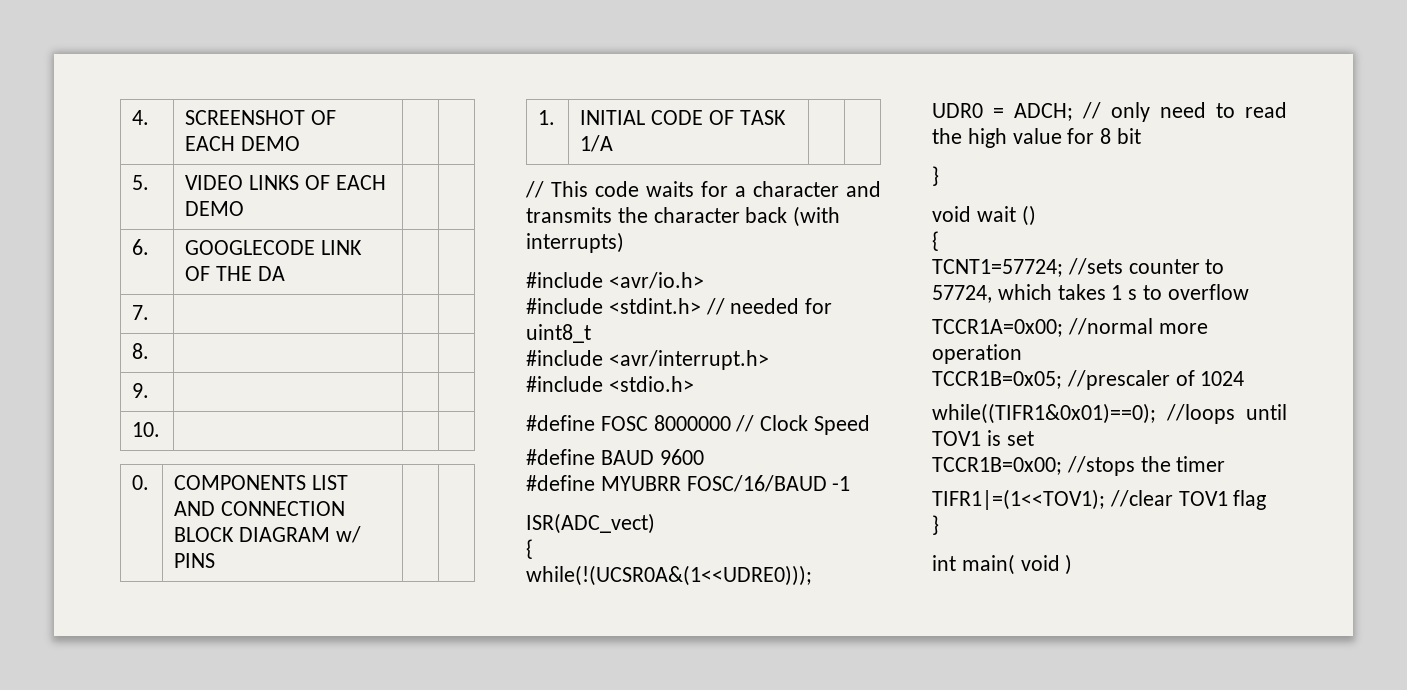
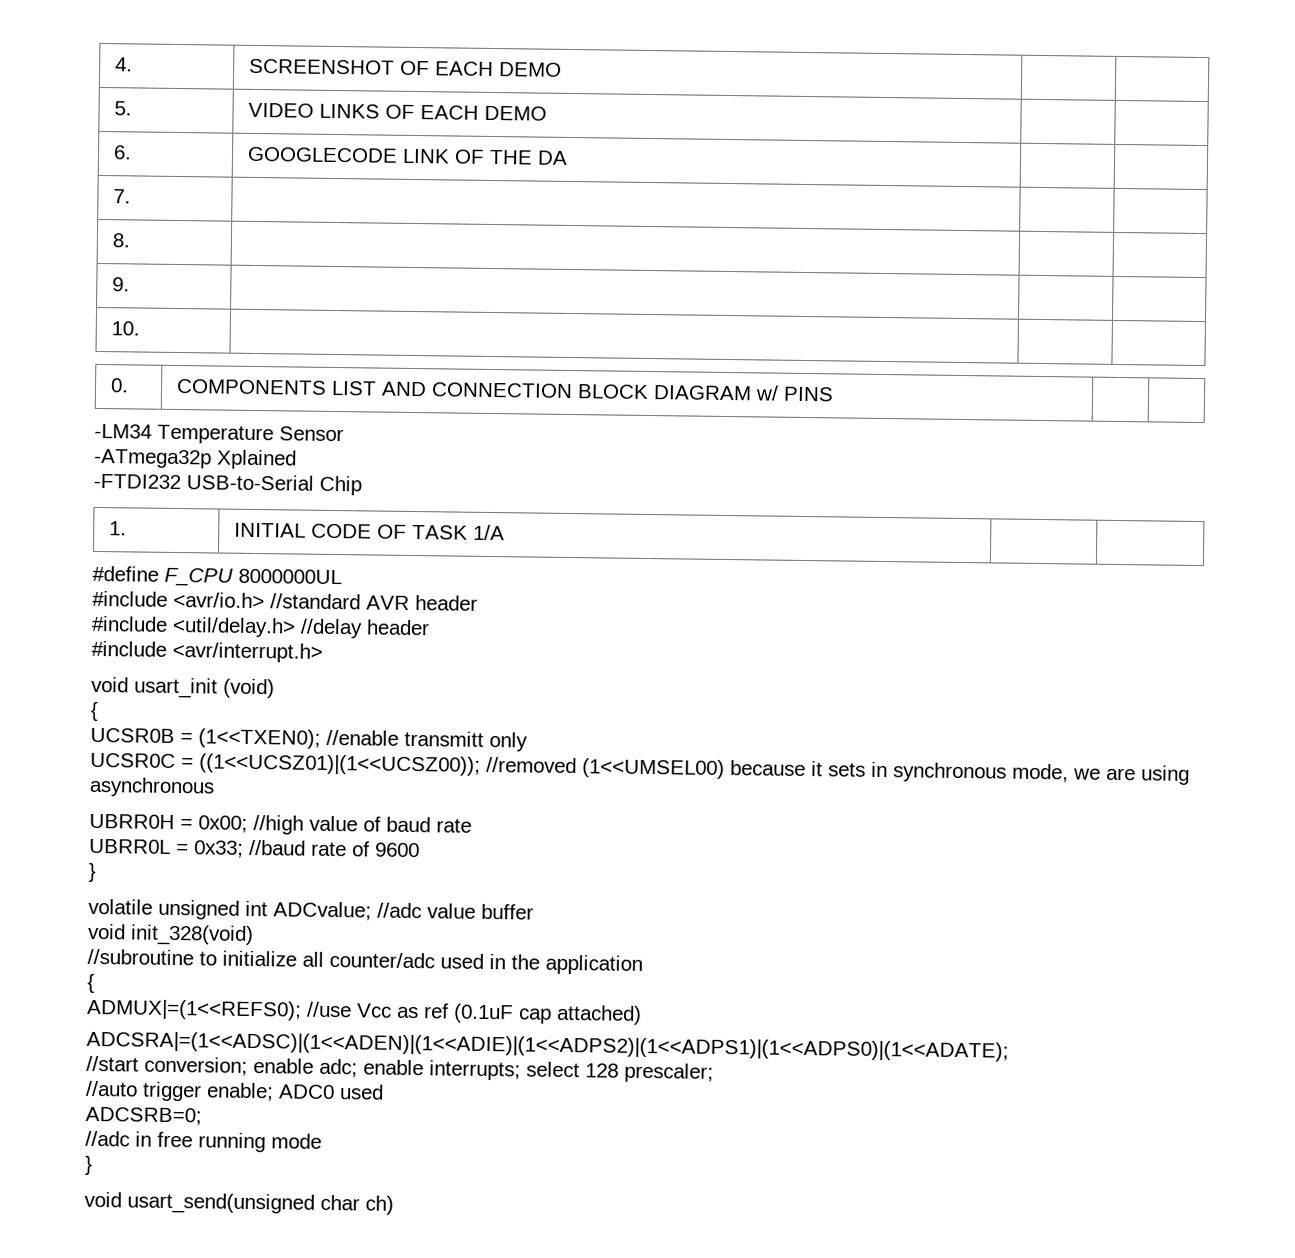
+ -LM34 Temperature Sensor
+ -ATmega32p Xplained
+ -FTDI232 USB-to-Serial Chip
- // This code waits for a character and transmits the character back (with interrupts)
- #include <avr/io.h>
- #include <stdint.h> // needed for uint8_t
+ #define F_CPU 8000000UL
+ #include <avr/io.h> //standard AVR header
+ #include <util/delay.h> //delay header
  #include <avr/interrupt.h>
- #include <stdio.h>
- #define FOSC 8000000 // Clock Speed
- #define BAUD 9600
- #define MYUBRR FOSC/16/BAUD -1
- ISR(ADC_vect)
+ void usart_init (void)
  {
- while(!(UCSR0A&(1<<UDRE0)));
- UDR0 = ADCH; // only need to read the high value for 8 bit
+ UCSR0B = (1<<TXEN0); //enable transmitt only
+ UCSR0C = ((1<<UCSZ01)|(1<<UCSZ00)); //removed (1<<UMSEL00) because it sets in synchronous mode, we are using asynchronous
+ UBRR0H = 0x00; //high value of baud rate
+ UBRR0L = 0x33; //baud rate of 9600
  }
- void wait ()
+ volatile unsigned int ADCvalue; //adc value buffer
+ void init_328(void)
+ //subroutine to initialize all counter/adc used in the application
  {
- TCNT1=57724; //sets counter to 57724, which takes 1 s to overflow
- TCCR1A=0x00; //normal more operation
- TCCR1B=0x05; //prescaler of 1024
- while((TIFR1&0x01)==0); //loops until TOV1 is set
- TCCR1B=0x00; //stops the timer
- TIFR1|=(1<<TOV1); //clear TOV1 flag
+ ADMUX|=(1<<REFS0); //use Vcc as ref (0.1uF cap attached)
+ ADCSRA|=(1<<ADSC)|(1<<ADEN)|(1<<ADIE)|(1<<ADPS2)|(1<<ADPS1)|(1<<ADPS0)|(1<<ADATE);
+ //start conversion; enable adc; enable interrupts; select 128 prescaler;
+ //auto trigger enable; ADC0 used
+ ADCSRB=0;
+ //adc in free running mode
  }
- int main( void )
+ void usart_send(unsigned char ch)

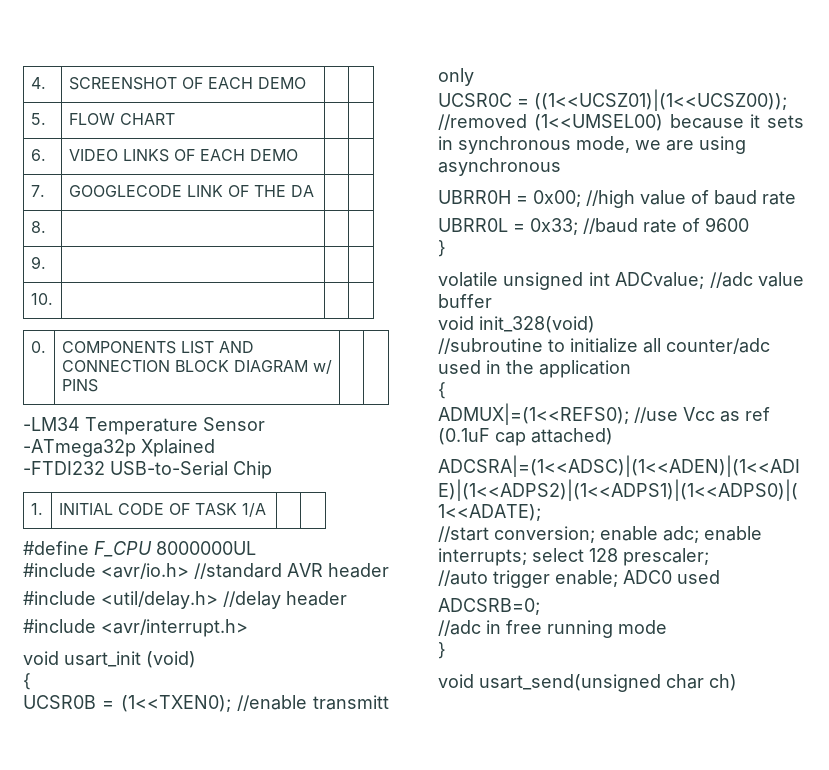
- 5. | VIDEO LINKS OF EACH DEMO | |
+ 5. | FLOW CHART | |
+ 6. | VIDEO LINKS OF EACH DEMO | |
- 6. | GOOGLECODE LINK OF THE DA | |
+ 7. | GOOGLECODE LINK OF THE DA | |
- 7. | | |

